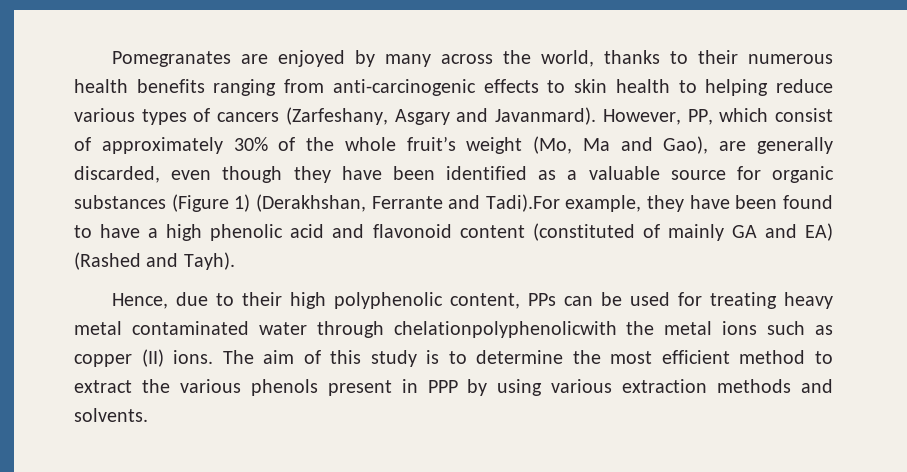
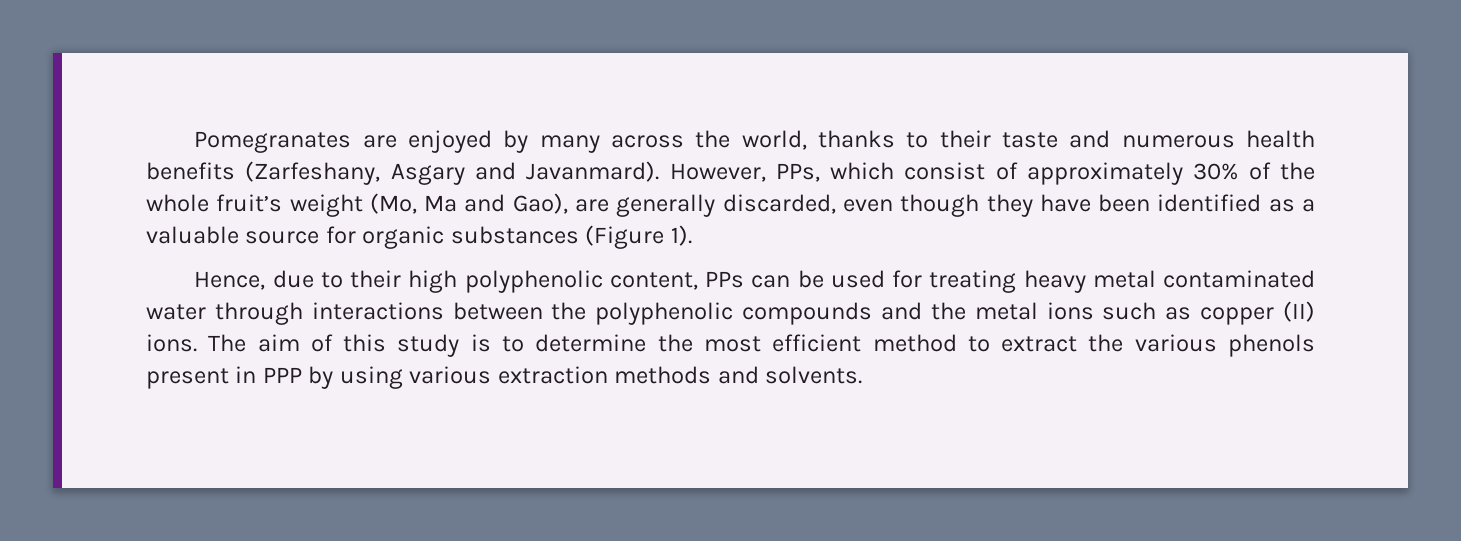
- Pomegranates are enjoyed by many across the world, thanks to their numerous health benefits ranging from anti-carcinogenic effects to skin health to helping reduce various types of cancers (Zarfeshany, Asgary and Javanmard).
+ Pomegranates are enjoyed by many across the world, thanks to their taste and numerous health benefits (Zarfeshany, Asgary and Javanmard).
- However, PP, which consist of approximately 30% of the whole fruit’s weight (Mo, Ma and Gao), are generally discarded, even though they have been identified as a valuable source for organic substances (Figure 1) (Derakhshan, Ferrante and Tadi).For example, they have been found to have a high phenolic acid and flavonoid content (constituted of mainly GA and EA) (Rashed and Tayh).
+ However, PPs, which consist of approximately 30% of the whole fruit’s weight (Mo, Ma and Gao), are generally discarded, even though they have been identified as a valuable source for organic substances (Figure 1).
- Hence, due to their high polyphenolic content, PPs can be used for treating heavy metal contaminated water through chelationpolyphenolicwith the metal ions such as copper (II) ions.
+ Hence, due to their high polyphenolic content, PPs can be used for treating heavy metal contaminated water through interactions between the polyphenolic compounds and the metal ions such as copper (II) ions.

